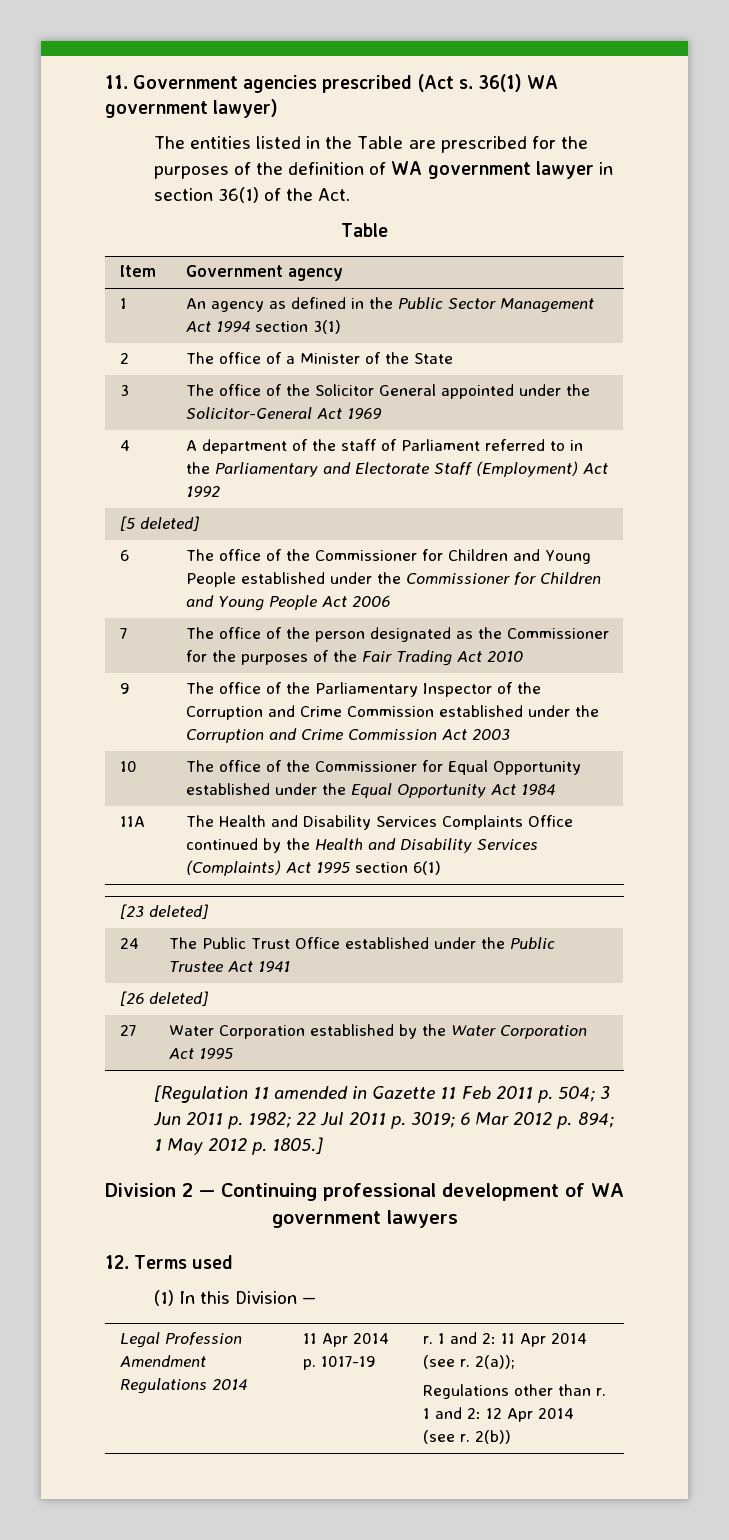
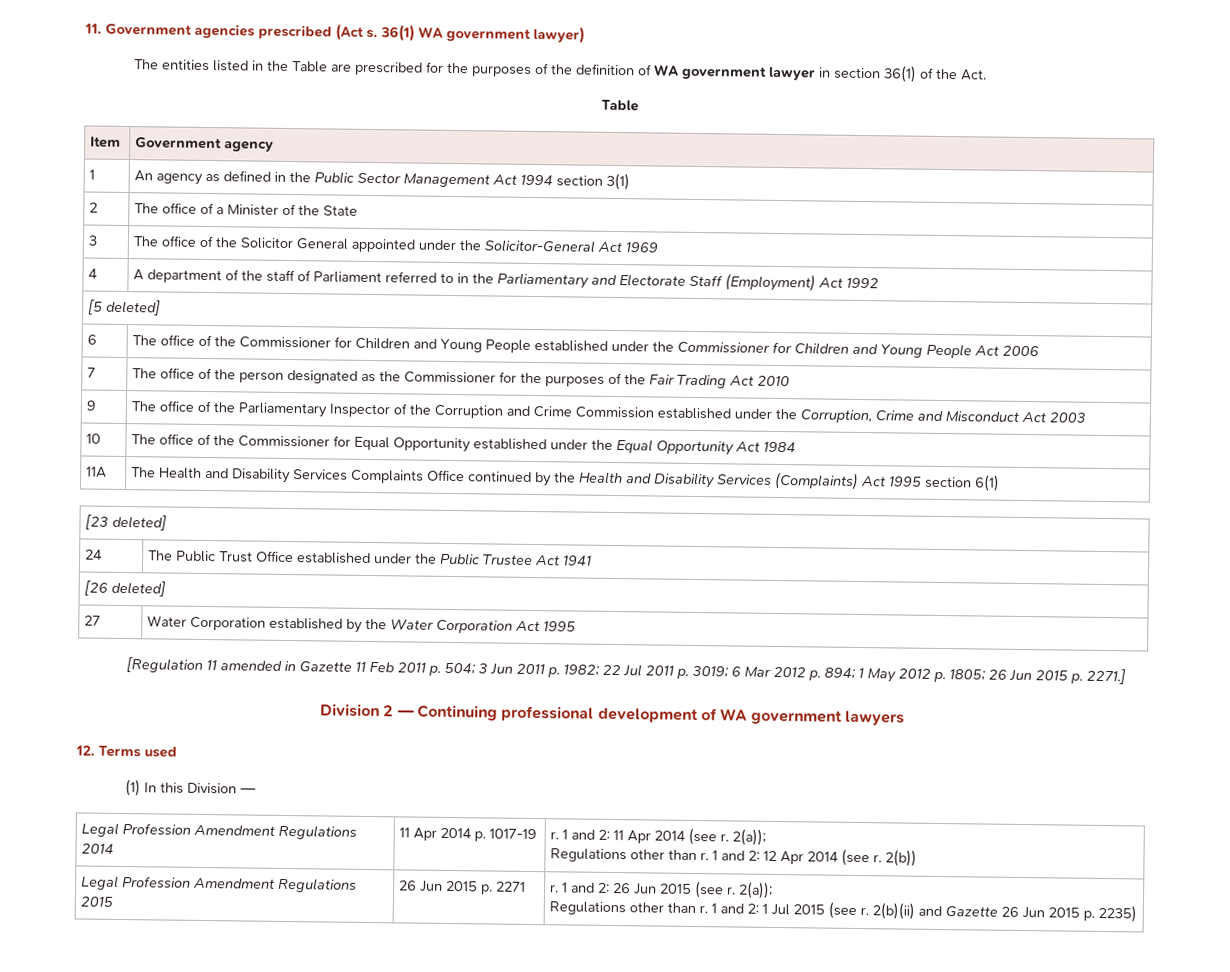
- 9 | The office of the Parliamentary Inspector of the Corruption and Crime Commission established under the Corruption and Crime Commission Act 2003
+ 9 | The office of the Parliamentary Inspector of the Corruption and Crime Commission established under the Corruption, Crime and Misconduct Act 2003
- [Regulation 11 amended in Gazette 11 Feb 2011 p. 504; 3 Jun 2011 p. 1982; 22 Jul 2011 p. 3019; 6 Mar 2012 p. 894; 1 May 2012 p. 1805.]
+ [Regulation 11 amended in Gazette 11 Feb 2011 p. 504; 3 Jun 2011 p. 1982; 22 Jul 2011 p. 3019; 6 Mar 2012 p. 894; 1 May 2012 p. 1805; 26 Jun 2015 p. 2271.]
+ Legal Profession Amendment Regulations 2015 | 26 Jun 2015 p. 2271 | r. 1 and 2: 26 Jun 2015 (see r. 2(a));
+ Regulations other than r. 1 and 2: 1 Jul 2015 (see r. 2(b)(ii) and Gazette 26 Jun 2015 p. 2235)

